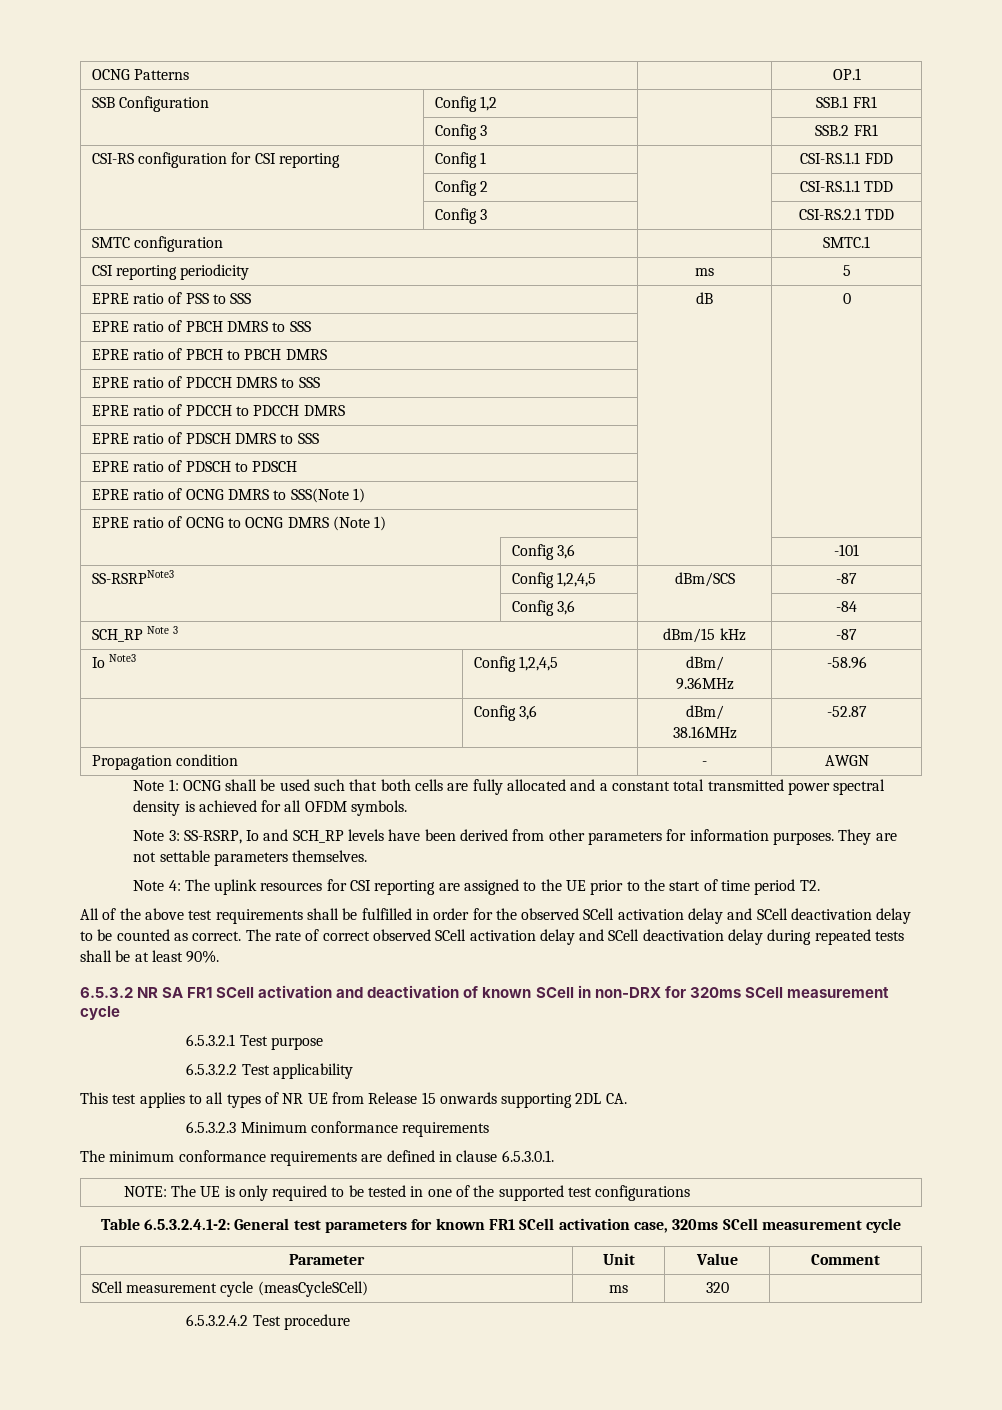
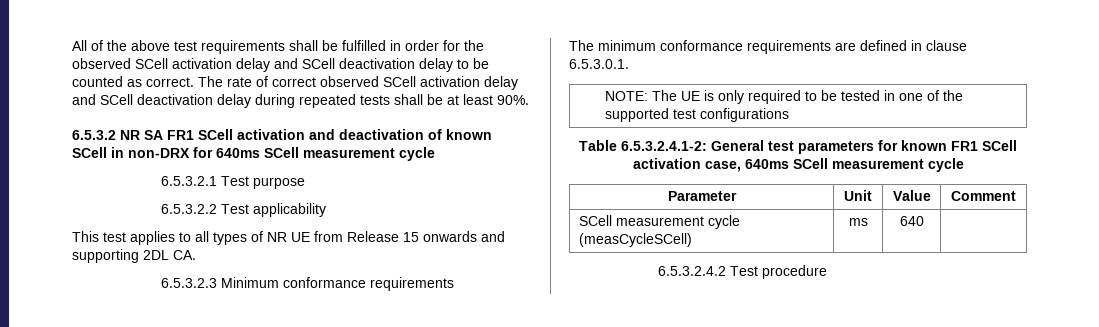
- OCNG Patterns | | OP.1
- SSB Configuration | Config 1,2 | | SSB.1 FR1
- | Config 3 | | SSB.2 FR1
- CSI-RS configuration for CSI reporting | Config 1 | | CSI-RS.1.1 FDD
- | Config 2 | | CSI-RS.1.1 TDD
- | Config 3 | | CSI-RS.2.1 TDD
- SMTC configuration | | SMTC.1
- CSI reporting periodicity | ms | 5
- EPRE ratio of PSS to SSS | dB | 0
- EPRE ratio of PBCH DMRS to SSS | |
- EPRE ratio of PBCH to PBCH DMRS | |
- EPRE ratio of PDCCH DMRS to SSS | |
- EPRE ratio of PDCCH to PDCCH DMRS | |
- EPRE ratio of PDSCH DMRS to SSS | |
- EPRE ratio of PDSCH to PDSCH | |
- EPRE ratio of OCNG DMRS to SSS(Note 1) | |
- EPRE ratio of OCNG to OCNG DMRS (Note 1) | |
- | Config 3,6 | | -101
- SS-RSRPNote3 | Config 1,2,4,5 | dBm/SCS | -87
- | Config 3,6 | | -84
- SCH_RP Note 3 | dBm/15 kHz | -87
- Io Note3 | Config 1,2,4,5 | dBm/
- 9.36MHz | -58.96
- | Config 3,6 | dBm/
- 38.16MHz | -52.87
- Propagation condition | - | AWGN
- Note 1: OCNG shall be used such that both cells are fully allocated and a constant total transmitted power spectral density is achieved for all OFDM symbols.
- Note 3: SS-RSRP, Io and SCH_RP levels have been derived from other parameters for information purposes. They are not settable parameters themselves.
- Note 4: The uplink resources for CSI reporting are assigned to the UE prior to the start of time period T2.
- 6.5.3.2 NR SA FR1 SCell activation and deactivation of known SCell in non-DRX for 320ms SCell measurement cycle
+ 6.5.3.2 NR SA FR1 SCell activation and deactivation of known SCell in non-DRX for 640ms SCell measurement cycle
- This test applies to all types of NR UE from Release 15 onwards supporting 2DL CA.
+ This test applies to all types of NR UE from Release 15 onwards and supporting 2DL CA.
- Table 6.5.3.2.4.1-2: General test parameters for known FR1 SCell activation case, 320ms SCell measurement cycle
+ Table 6.5.3.2.4.1-2: General test parameters for known FR1 SCell activation case, 640ms SCell measurement cycle
- SCell measurement cycle (measCycleSCell) | ms | 320 |
+ SCell measurement cycle (measCycleSCell) | ms | 640 |

